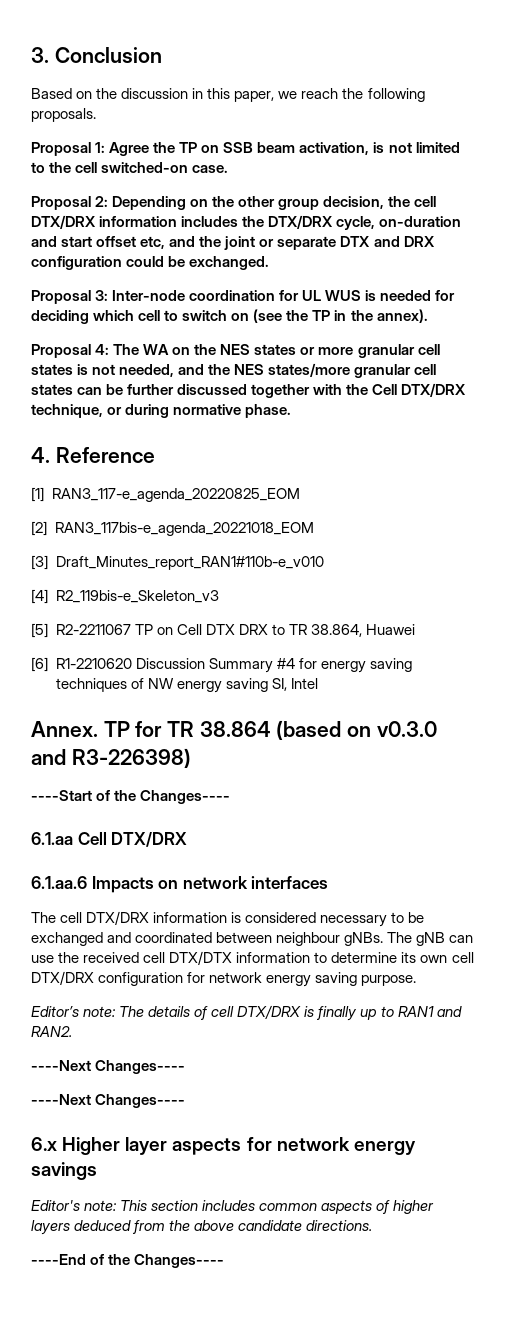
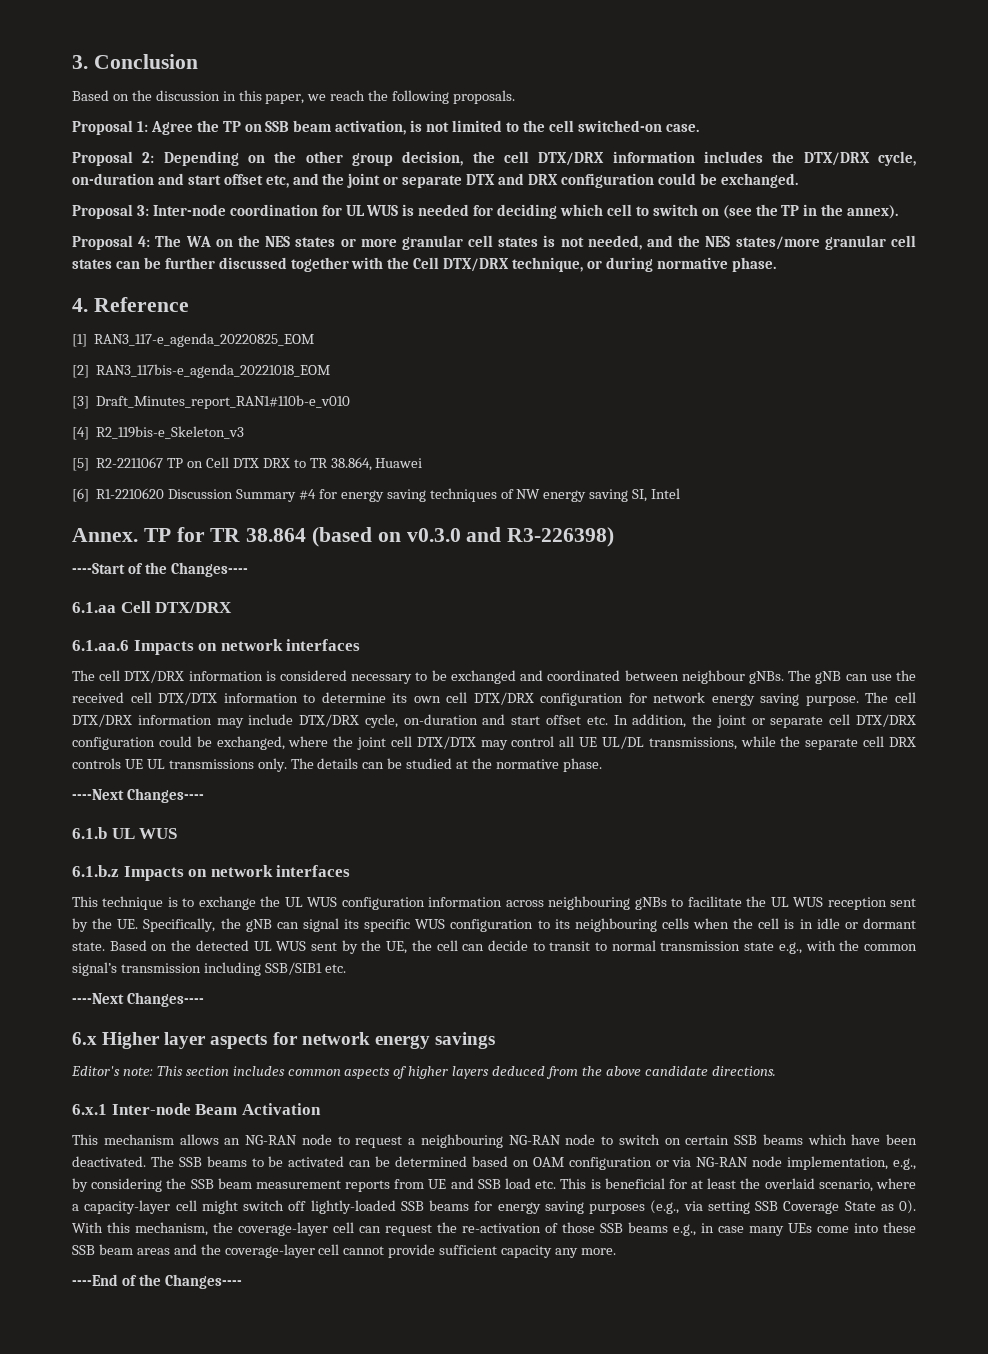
- The gNB can use the received cell DTX/DTX information to determine its own cell DTX/DRX configuration for network energy saving purpose.
- Editor’s note: The details of cell DTX/DRX is finally up to RAN1 and RAN2.
+ The gNB can use the received cell DTX/DTX information to determine its own cell DTX/DRX configuration for network energy saving purpose. The cell DTX/DRX information may include DTX/DRX cycle, on-duration and start offset etc. In addition, the joint or separate cell DTX/DRX configuration could be exchanged, where the joint cell DTX/DTX may control all UE UL/DL transmissions, while the separate cell DRX controls UE UL transmissions only. The details can be studied at the normative phase.
  ----Next Changes----
+ 6.1.b UL WUS
+ 6.1.b.z Impacts on network interfaces
+ This technique is to exchange the UL WUS configuration information across neighbouring gNBs to facilitate the UL WUS reception sent by the UE. Specifically, the gNB can signal its specific WUS configuration to its neighbouring cells when the cell is in idle or dormant state. Based on the detected UL WUS sent by the UE, the cell can decide to transit to normal transmission state e.g., with the common signal’s transmission including SSB/SIB1 etc.
+ 6.x.1 Inter-node Beam Activation
+ This mechanism allows an NG-RAN node to request a neighbouring NG-RAN node to switch on certain SSB beams which have been deactivated. The SSB beams to be activated can be determined based on OAM configuration or via NG-RAN node implementation, e.g., by considering the SSB beam measurement reports from UE and SSB load etc. This is beneficial for at least the overlaid scenario, where a capacity-layer cell might switch off lightly-loaded SSB beams for energy saving purposes (e.g., via setting SSB Coverage State as 0). With this mechanism, the coverage-layer cell can request the re-activation of those SSB beams e.g., in case many UEs come into these SSB beam areas and the coverage-layer cell cannot provide sufficient capacity any more.

